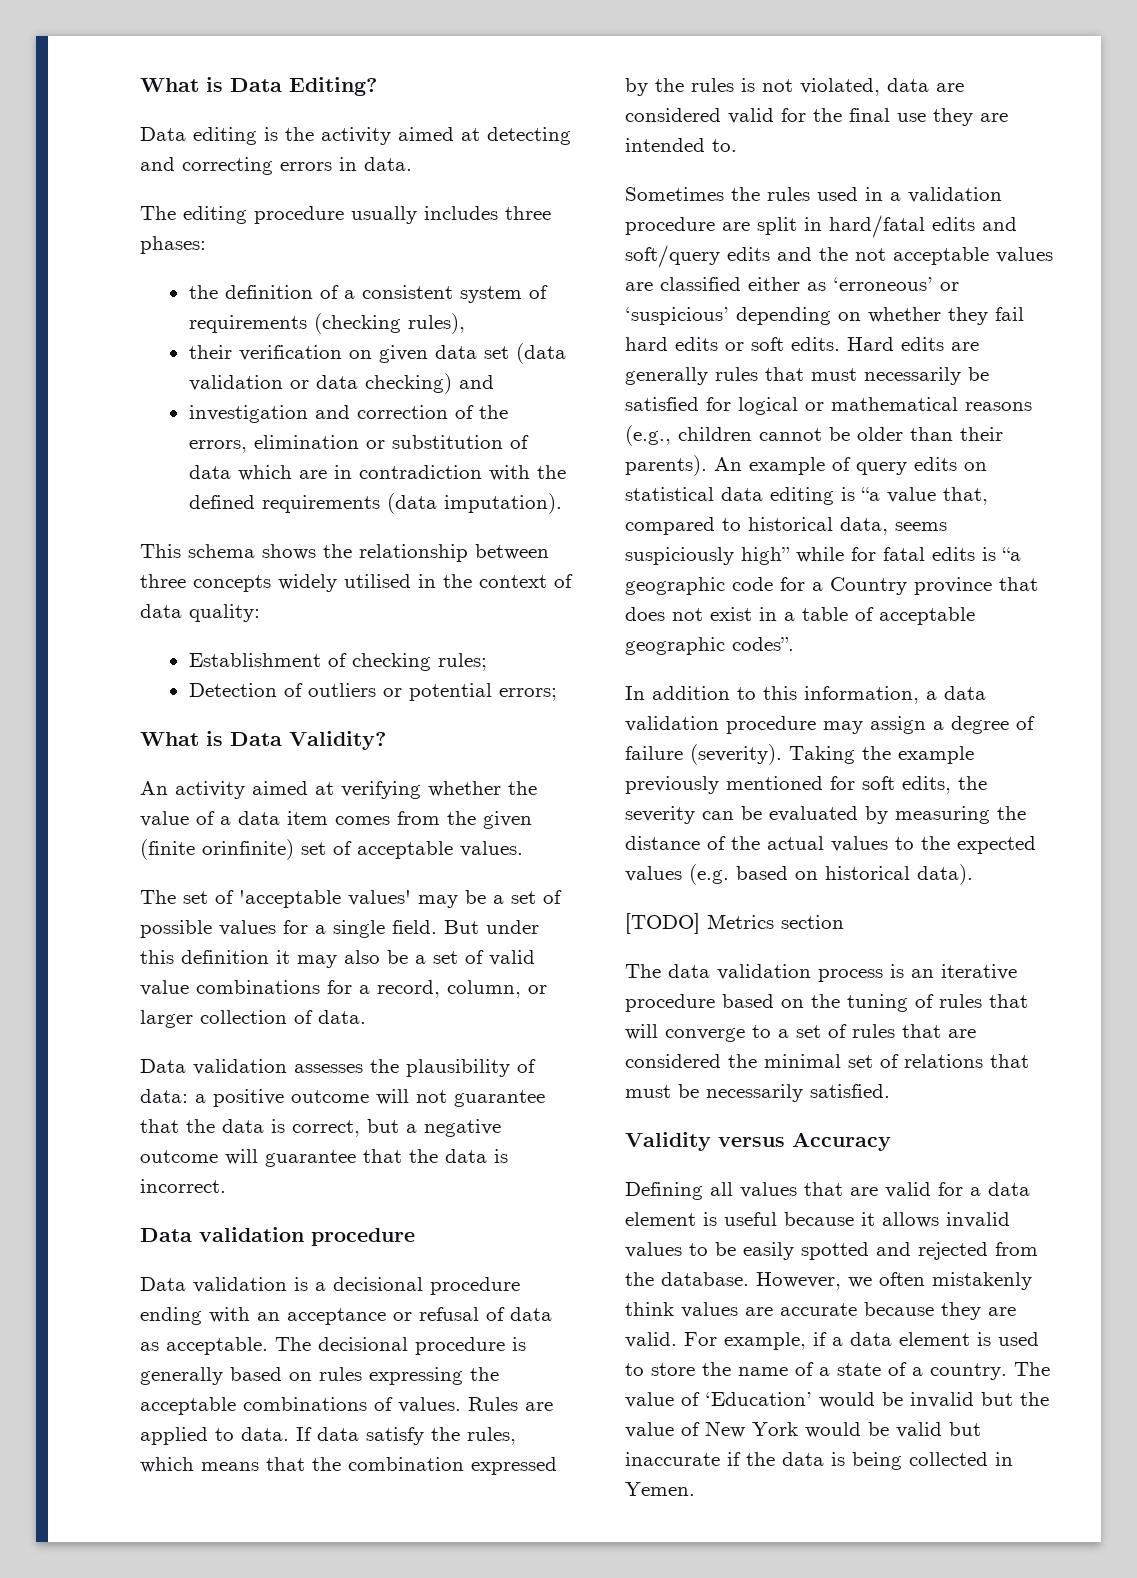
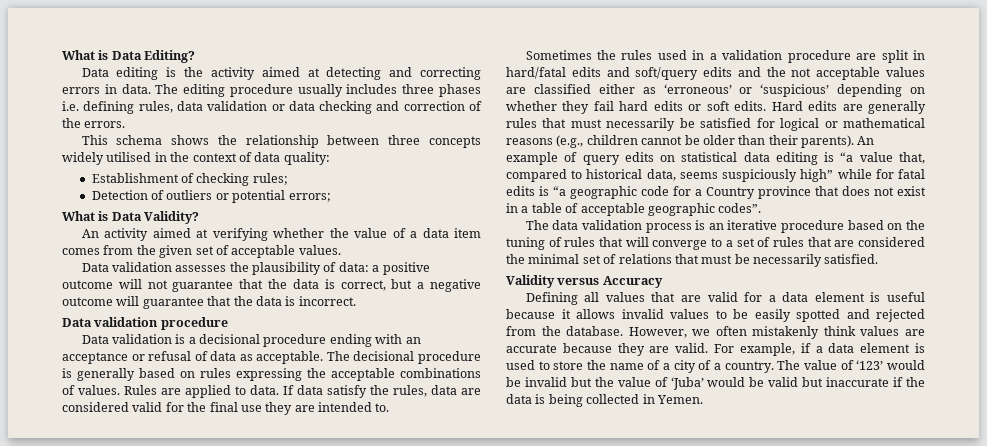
- Data editing is the activity aimed at detecting and correcting errors in data.
- The editing procedure usually includes three phases:
- the definition of a consistent system of requirements (checking rules),
- their verification on given data set (data validation or data checking) and
- investigation and correction of the errors, elimination or substitution of data which are in contradiction with the defined requirements (data imputation).
+ Data editing is the activity aimed at detecting and correcting errors in data. The editing procedure usually includes three phases i.e. defining rules, data validation or data checking and correction of the errors.
- An activity aimed at verifying whether the value of a data item comes from the given (finite orinfinite) set of acceptable values.
+ An activity aimed at verifying whether the value of a data item comes from the given set of acceptable values.
- The set of 'acceptable values' may be a set of possible values for a single field. But under this definition it may also be a set of valid value combinations for a record, column, or larger collection of data.
- If data satisfy the rules, which means that the combination expressed by the rules is not violated, data are considered valid for the final use they are intended to.
+ If data satisfy the rules, data are considered valid for the final use they are intended to.
- In addition to this information, a data validation procedure may assign a degree of failure (severity). Taking the example previously mentioned for soft edits, the severity can be evaluated by measuring the distance of the actual values to the expected values (e.g. based on historical data).
- [TODO] Metrics section
- For example, if a data element is used to store the name of a state of a country.
+ For example, if a data element is used to store the name of a city of a country.
- The value of ‘Education’ would be invalid but the value of New York would be valid but inaccurate if the data is being collected in Yemen.
+ The value of ‘123’ would be invalid but the value of ‘Juba’ would be valid but inaccurate if the data is being collected in Yemen.

